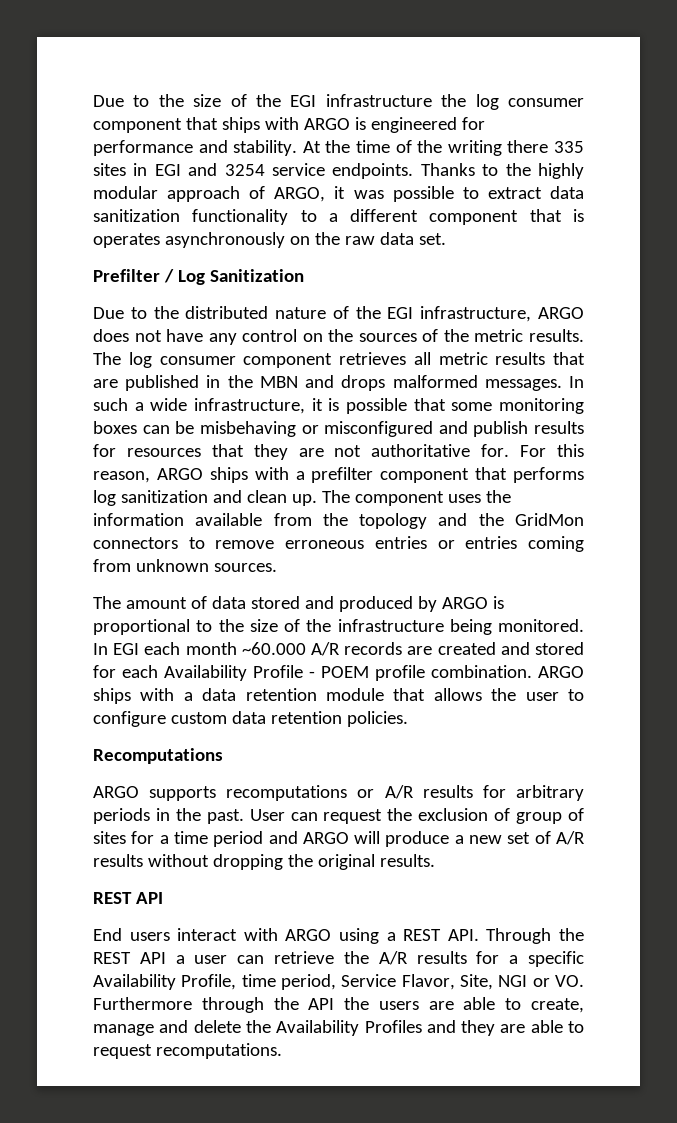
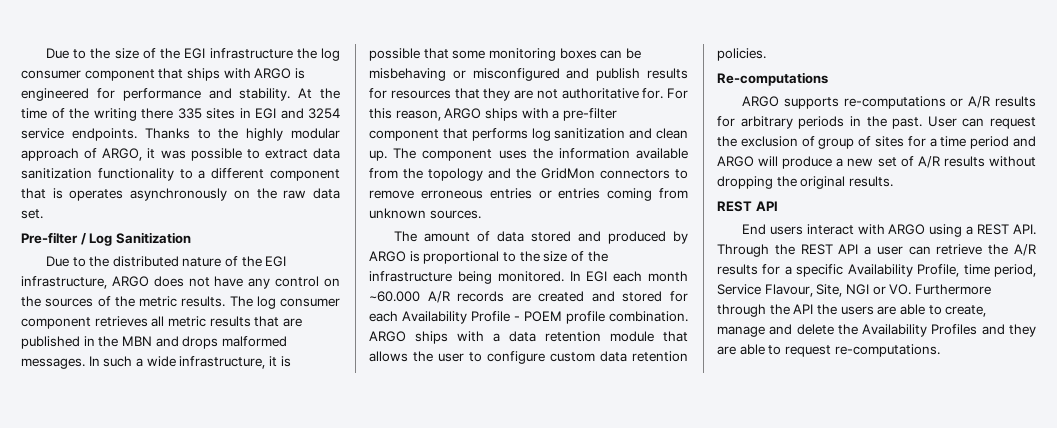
- Prefilter / Log Sanitization
+ Pre-filter / Log Sanitization
- For this reason, ARGO ships with a prefilter component that performs log sanitization and clean up.
+ For this reason, ARGO ships with a pre-filter component that performs log sanitization and clean up.
- Recomputations
+ Re-computations
- ARGO supports recomputations or A/R results for arbitrary periods in the past.
+ ARGO supports re-computations or A/R results for arbitrary periods in the past.
- End users interact with ARGO using a REST API. Through the REST API a user can retrieve the A/R results for a specific Availability Profile, time period, Service Flavor, Site, NGI or VO. Furthermore through the API the users are able to create, manage and delete the Availability Profiles and they are able to request recomputations.
+ End users interact with ARGO using a REST API. Through the REST API a user can retrieve the A/R results for a specific Availability Profile, time period, Service Flavour, Site, NGI or VO. Furthermore through the API the users are able to create, manage and delete the Availability Profiles and they are able to request re-computations.

